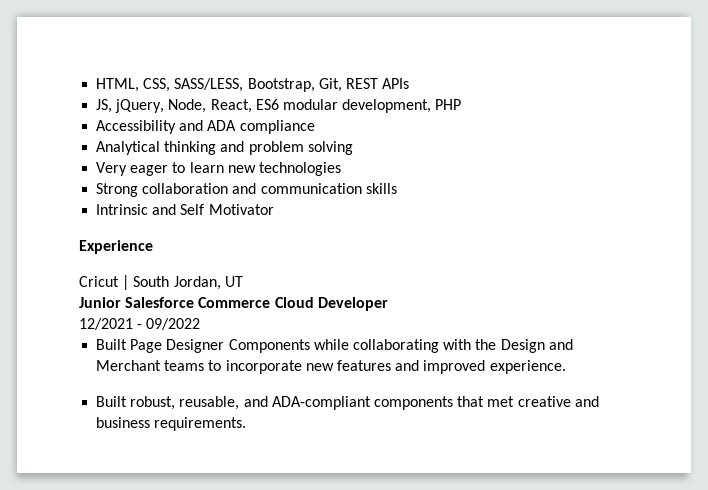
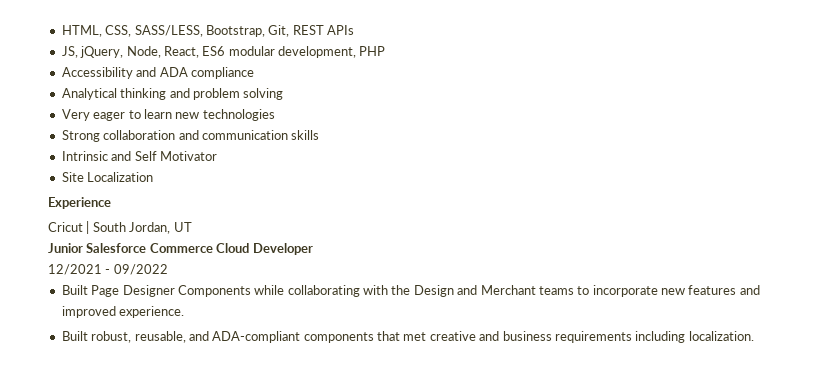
+ Site Localization
- Built robust, reusable, and ADA-compliant components that met creative and business requirements.
+ Built robust, reusable, and ADA-compliant components that met creative and business requirements including localization.

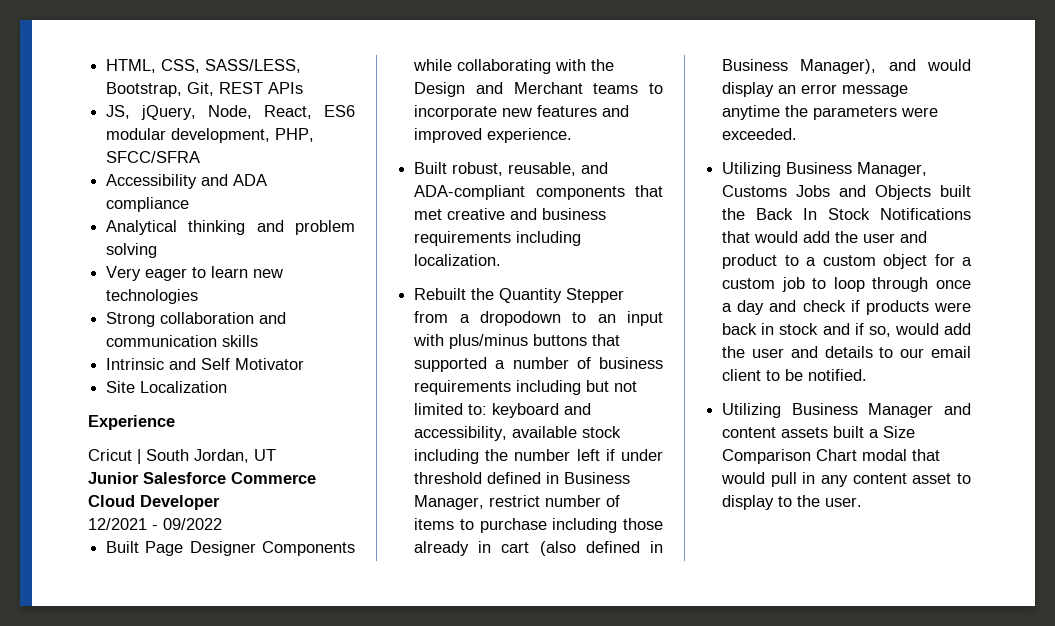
- JS, jQuery, Node, React, ES6 modular development, PHP
+ JS, jQuery, Node, React, ES6 modular development, PHP, SFCC/SFRA
+ Rebuilt the Quantity Stepper from a dropodown to an input with plus/minus buttons that supported a number of business requirements including but not limited to: keyboard and accessibility, available stock including the number left if under threshold defined in Business Manager, restrict number of items to purchase including those already in cart (also defined in Business Manager), and would display an error message anytime the parameters were exceeded.
+ Utilizing Business Manager, Customs Jobs and Objects built the Back In Stock Notifications that would add the user and product to a custom object for a custom job to loop through once a day and check if products were back in stock and if so, would add the user and details to our email client to be notified.
+ Utilizing Business Manager and content assets built a Size Comparison Chart modal that would pull in any content asset to display to the user.

